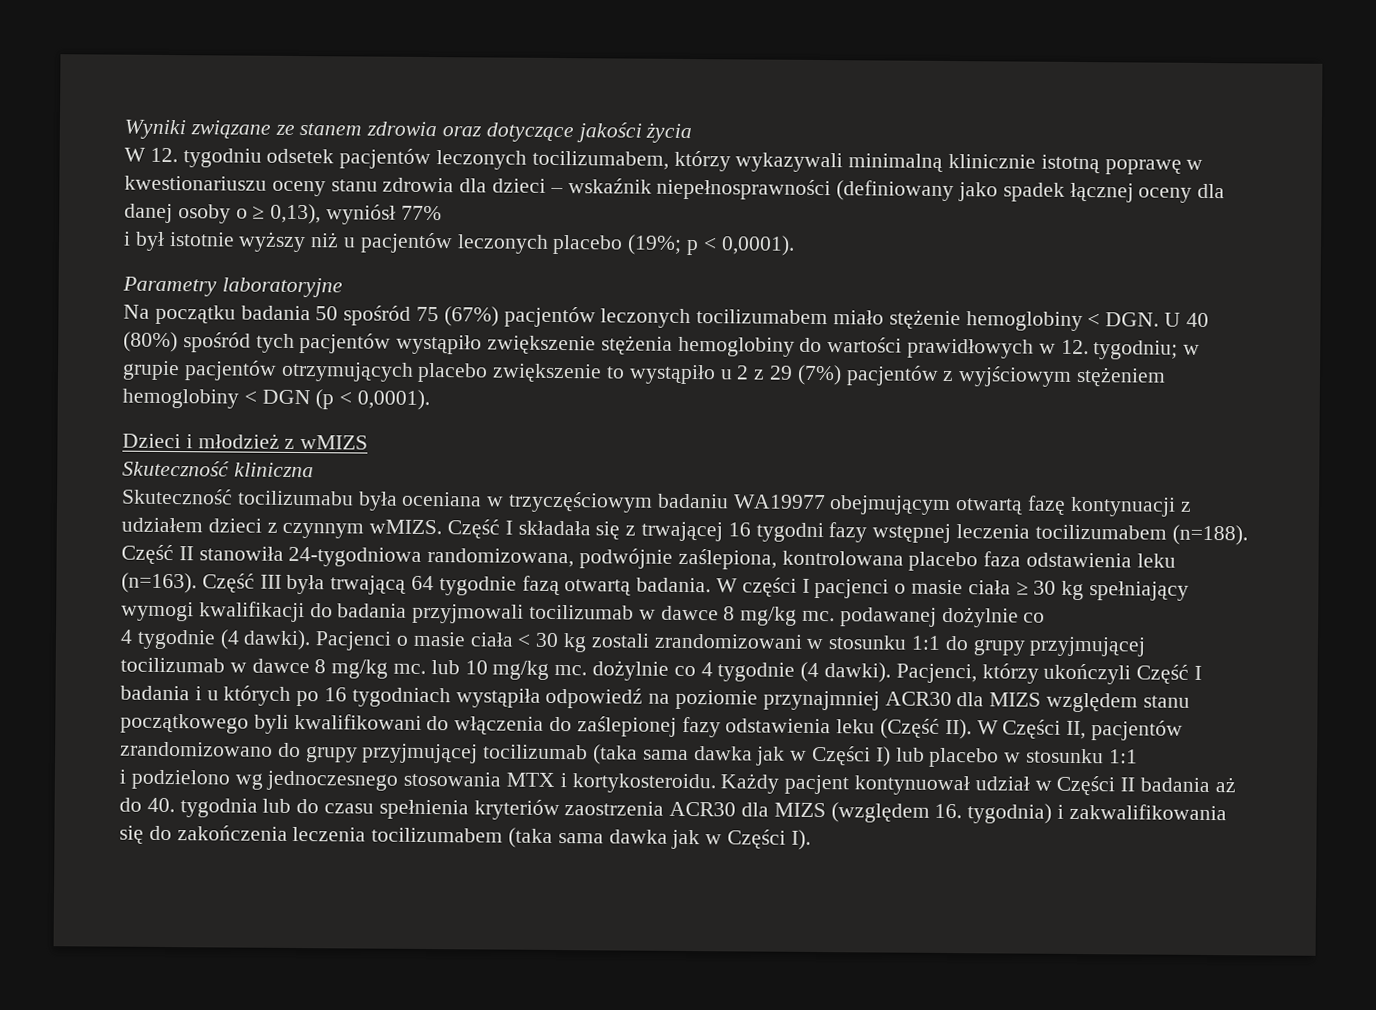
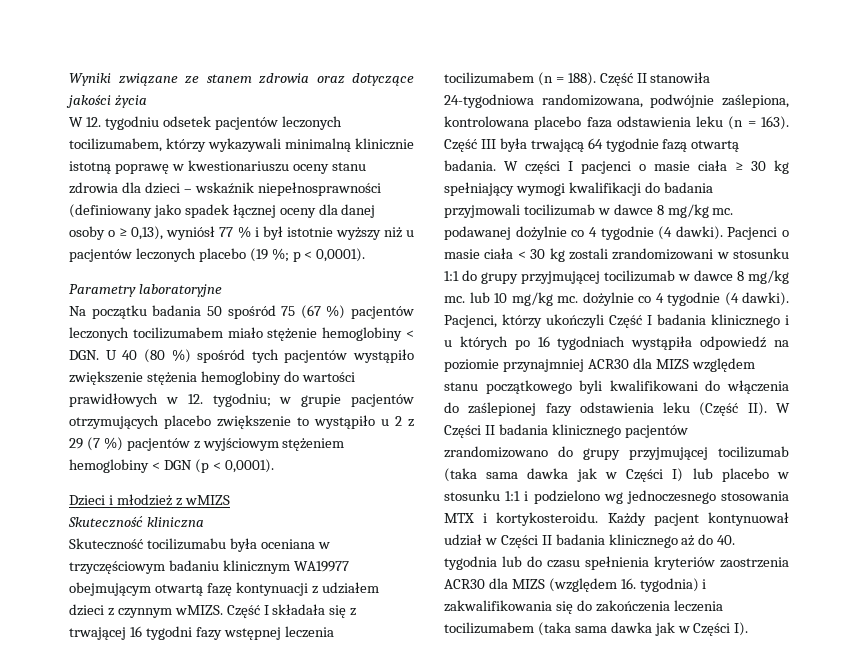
- W 12. tygodniu odsetek pacjentów leczonych tocilizumabem, którzy wykazywali minimalną klinicznie istotną poprawę w kwestionariuszu oceny stanu zdrowia dla dzieci – wskaźnik niepełnosprawności (definiowany jako spadek łącznej oceny dla danej osoby o ≥ 0,13), wyniósł 77%
- i był istotnie wyższy niż u pacjentów leczonych placebo (19%; p < 0,0001).
+ W 12. tygodniu odsetek pacjentów leczonych tocilizumabem, którzy wykazywali minimalną klinicznie istotną poprawę w kwestionariuszu oceny stanu zdrowia dla dzieci – wskaźnik niepełnosprawności (definiowany jako spadek łącznej oceny dla danej osoby o ≥ 0,13), wyniósł 77 % i był istotnie wyższy niż u pacjentów leczonych placebo (19 %; p < 0,0001).
- Na początku badania 50 spośród 75 (67%) pacjentów leczonych tocilizumabem miało stężenie hemoglobiny < DGN. U 40 (80%) spośród tych pacjentów wystąpiło zwiększenie stężenia hemoglobiny do wartości prawidłowych w 12. tygodniu; w grupie pacjentów otrzymujących placebo zwiększenie to wystąpiło u 2 z 29 (7%) pacjentów z wyjściowym stężeniem hemoglobiny < DGN (p < 0,0001).
+ Na początku badania 50 spośród 75 (67 %) pacjentów leczonych tocilizumabem miało stężenie hemoglobiny < DGN. U 40 (80 %) spośród tych pacjentów wystąpiło zwiększenie stężenia hemoglobiny do wartości prawidłowych w 12. tygodniu; w grupie pacjentów otrzymujących placebo zwiększenie to wystąpiło u 2 z 29 (7 %) pacjentów z wyjściowym stężeniem hemoglobiny < DGN (p < 0,0001).
- Skuteczność tocilizumabu była oceniana w trzyczęściowym badaniu WA19977 obejmującym otwartą fazę kontynuacji z udziałem dzieci z czynnym wMIZS.
+ Skuteczność tocilizumabu była oceniana w trzyczęściowym badaniu klinicznym WA19977 obejmującym otwartą fazę kontynuacji z udziałem dzieci z czynnym wMIZS.
- Część I składała się z trwającej 16 tygodni fazy wstępnej leczenia tocilizumabem (n=188).
+ Część I składała się z trwającej 16 tygodni fazy wstępnej leczenia tocilizumabem (n = 188).
- Część II stanowiła 24-tygodniowa randomizowana, podwójnie zaślepiona, kontrolowana placebo faza odstawienia leku (n=163).
+ Część II stanowiła 24-tygodniowa randomizowana, podwójnie zaślepiona, kontrolowana placebo faza odstawienia leku (n = 163).
- W części I pacjenci o masie ciała ≥ 30 kg spełniający wymogi kwalifikacji do badania przyjmowali tocilizumab w dawce 8 mg/kg mc. podawanej dożylnie co
- 4 tygodnie (4 dawki).
+ W części I pacjenci o masie ciała ≥ 30 kg spełniający wymogi kwalifikacji do badania przyjmowali tocilizumab w dawce 8 mg/kg mc. podawanej dożylnie co 4 tygodnie (4 dawki).
- Pacjenci, którzy ukończyli Część I badania i u których po 16 tygodniach wystąpiła odpowiedź na poziomie przynajmniej ACR30 dla MIZS względem stanu początkowego byli kwalifikowani do włączenia do zaślepionej fazy odstawienia leku (Część II). W Części II, pacjentów zrandomizowano do grupy przyjmującej tocilizumab (taka sama dawka jak w Części I) lub placebo w stosunku 1:1
- i podzielono wg jednoczesnego stosowania MTX i kortykosteroidu.
+ Pacjenci, którzy ukończyli Część I badania klinicznego i u których po 16 tygodniach wystąpiła odpowiedź na poziomie przynajmniej ACR30 dla MIZS względem stanu początkowego byli kwalifikowani do włączenia do zaślepionej fazy odstawienia leku (Część II). W Części II badania klinicznego pacjentów zrandomizowano do grupy przyjmującej tocilizumab (taka sama dawka jak w Części I) lub placebo w stosunku 1:1 i podzielono wg jednoczesnego stosowania MTX i kortykosteroidu.
- Każdy pacjent kontynuował udział w Części II badania aż do 40. tygodnia lub do czasu spełnienia kryteriów zaostrzenia ACR30 dla MIZS (względem 16. tygodnia) i zakwalifikowania się do zakończenia leczenia tocilizumabem (taka sama dawka jak w Części I).
+ Każdy pacjent kontynuował udział w Części II badania klinicznego aż do 40. tygodnia lub do czasu spełnienia kryteriów zaostrzenia ACR30 dla MIZS (względem 16. tygodnia) i zakwalifikowania się do zakończenia leczenia tocilizumabem (taka sama dawka jak w Części I).

